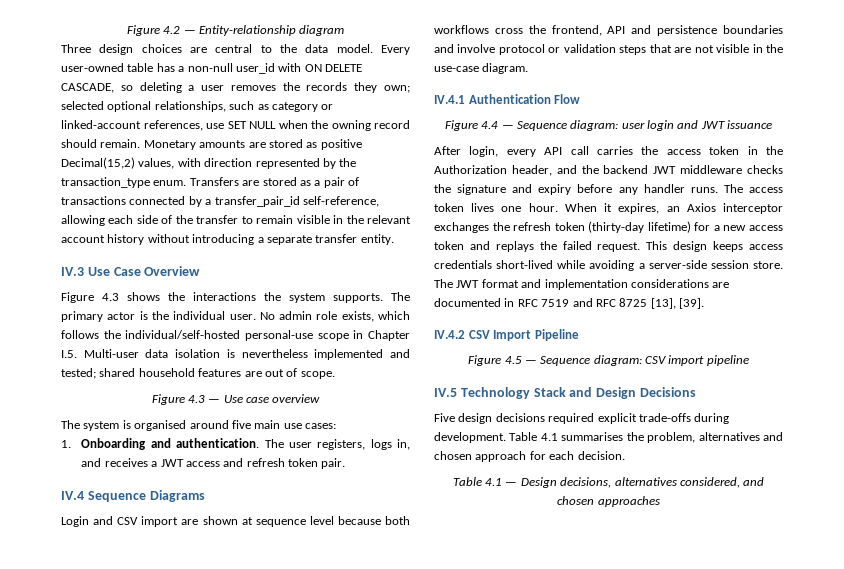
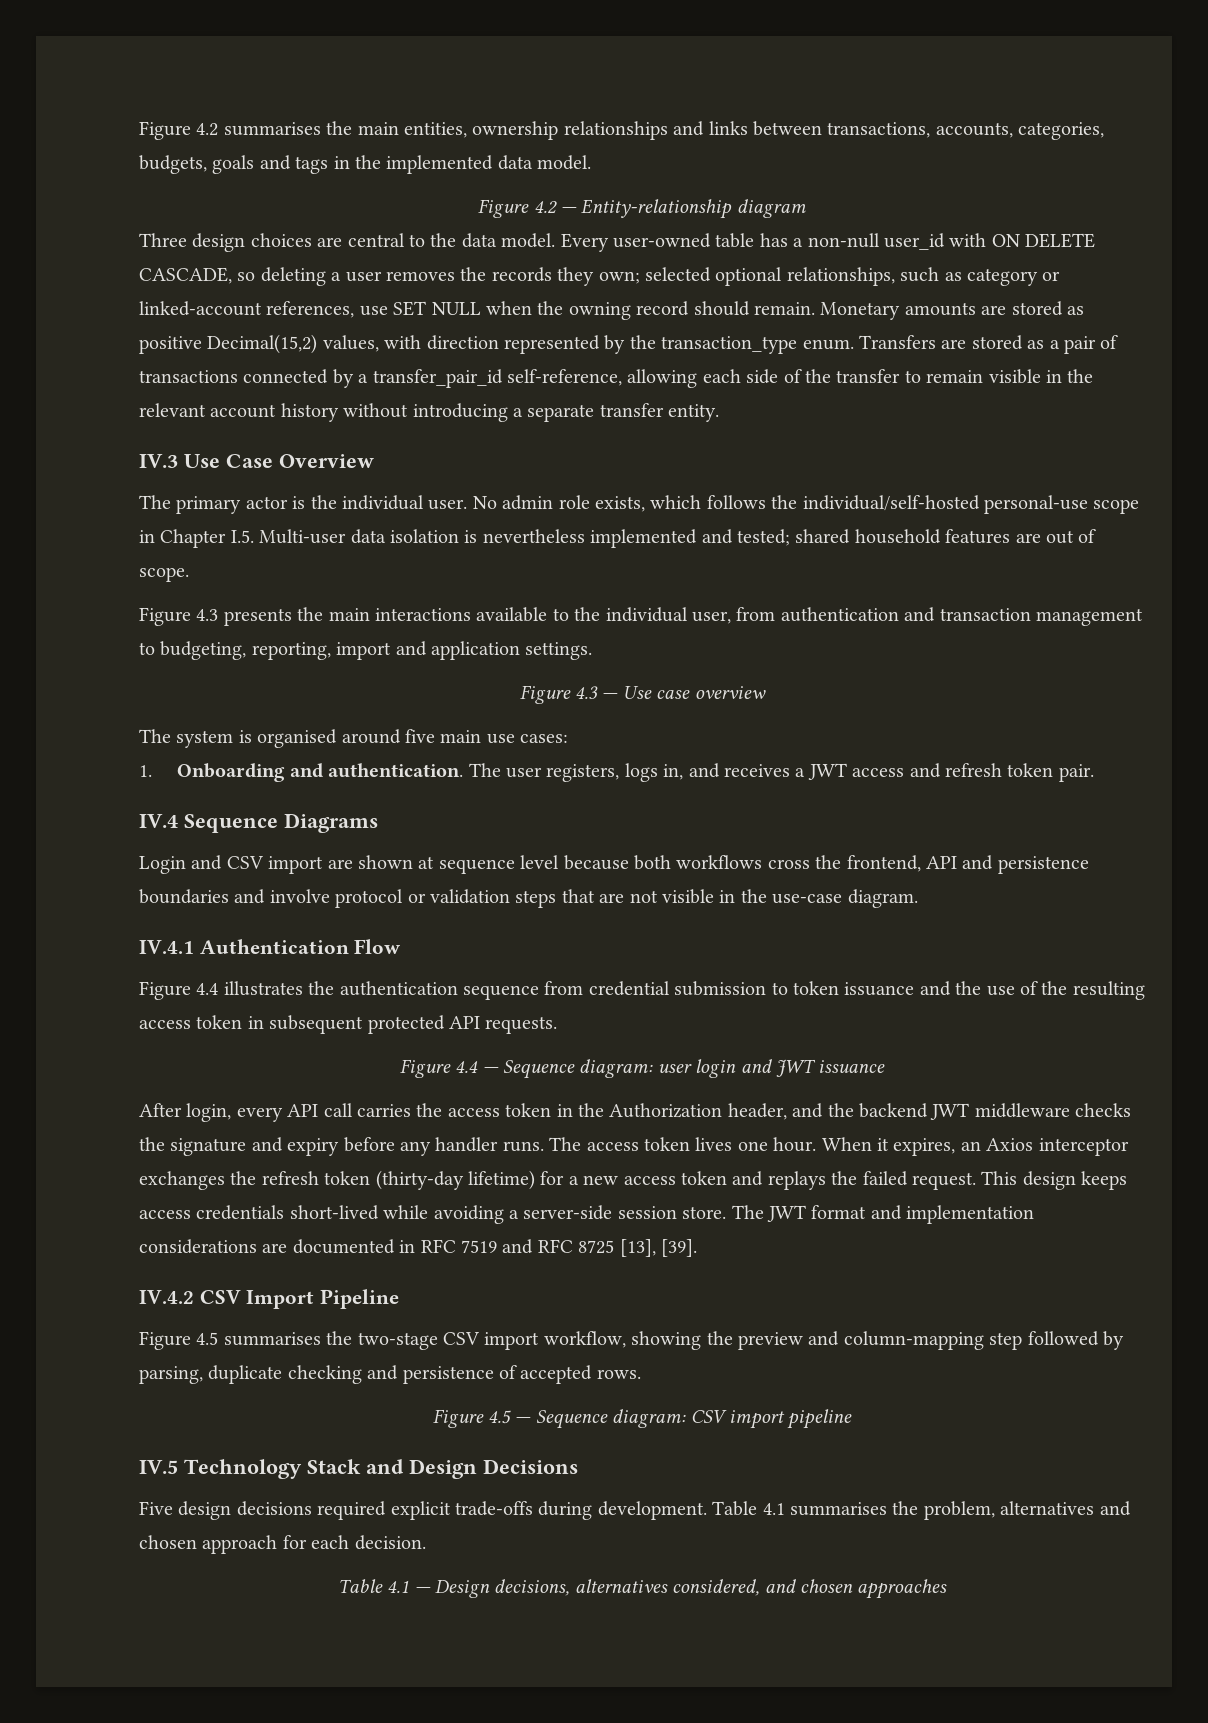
+ Figure 4.2 summarises the main entities, ownership relationships and links between transactions, accounts, categories, budgets, goals and tags in the implemented data model.
- Figure 4.3 shows the interactions the system supports.
+ Figure 4.3 presents the main interactions available to the individual user, from authentication and transaction management to budgeting, reporting, import and application settings.
+ Figure 4.4 illustrates the authentication sequence from credential submission to token issuance and the use of the resulting access token in subsequent protected API requests.
+ Figure 4.5 summarises the two-stage CSV import workflow, showing the preview and column-mapping step followed by parsing, duplicate checking and persistence of accepted rows.

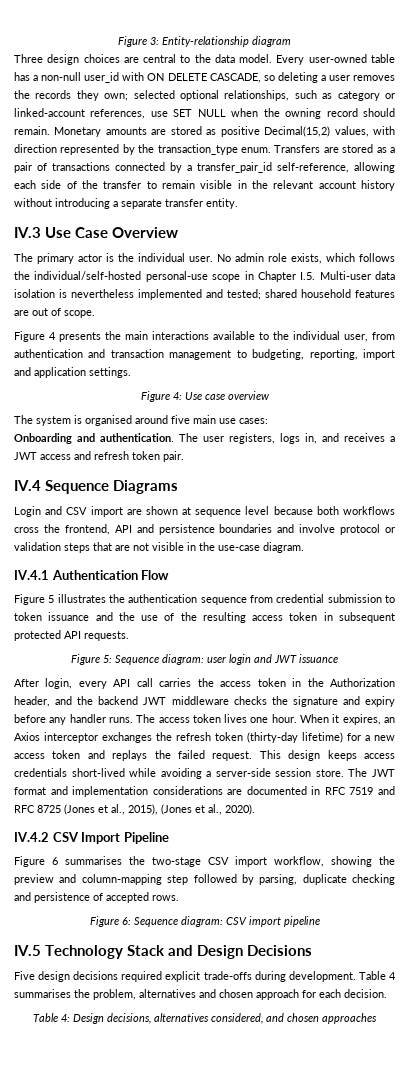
- Figure 4.2 summarises the main entities, ownership relationships and links between transactions, accounts, categories, budgets, goals and tags in the implemented data model.
- Figure 4.2 — Entity-relationship diagram
+ Figure 3: Entity-relationship diagram
- Figure 4.3 presents the main interactions available to the individual user, from authentication and transaction management to budgeting, reporting, import and application settings.
+ Figure 4 presents the main interactions available to the individual user, from authentication and transaction management to budgeting, reporting, import and application settings.
- Figure 4.3 — Use case overview
+ Figure 4: Use case overview
- 1. Onboarding and authentication.
+ Onboarding and authentication.
- Figure 4.4 illustrates the authentication sequence from credential submission to token issuance and the use of the resulting access token in subsequent protected API requests.
+ Figure 5 illustrates the authentication sequence from credential submission to token issuance and the use of the resulting access token in subsequent protected API requests.
- Figure 4.4 — Sequence diagram: user login and JWT issuance
+ Figure 5: Sequence diagram: user login and JWT issuance
- The JWT format and implementation considerations are documented in RFC 7519 and RFC 8725 [13], [39].
+ The JWT format and implementation considerations are documented in RFC 7519 and RFC 8725 (Jones et al., 2015), (Jones et al., 2020).
- Figure 4.5 summarises the two-stage CSV import workflow, showing the preview and column-mapping step followed by parsing, duplicate checking and persistence of accepted rows.
+ Figure 6 summarises the two-stage CSV import workflow, showing the preview and column-mapping step followed by parsing, duplicate checking and persistence of accepted rows.
- Figure 4.5 — Sequence diagram: CSV import pipeline
+ Figure 6: Sequence diagram: CSV import pipeline
- Table 4.1 summarises the problem, alternatives and chosen approach for each decision.
+ Table 4 summarises the problem, alternatives and chosen approach for each decision.
- Table 4.1 — Design decisions, alternatives considered, and chosen approaches
+ Table 4: Design decisions, alternatives considered, and chosen approaches

